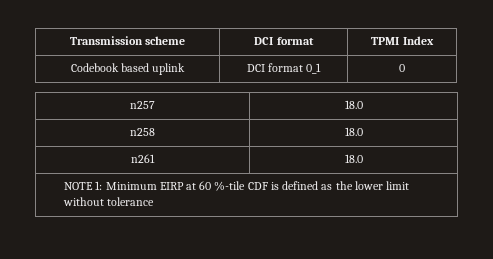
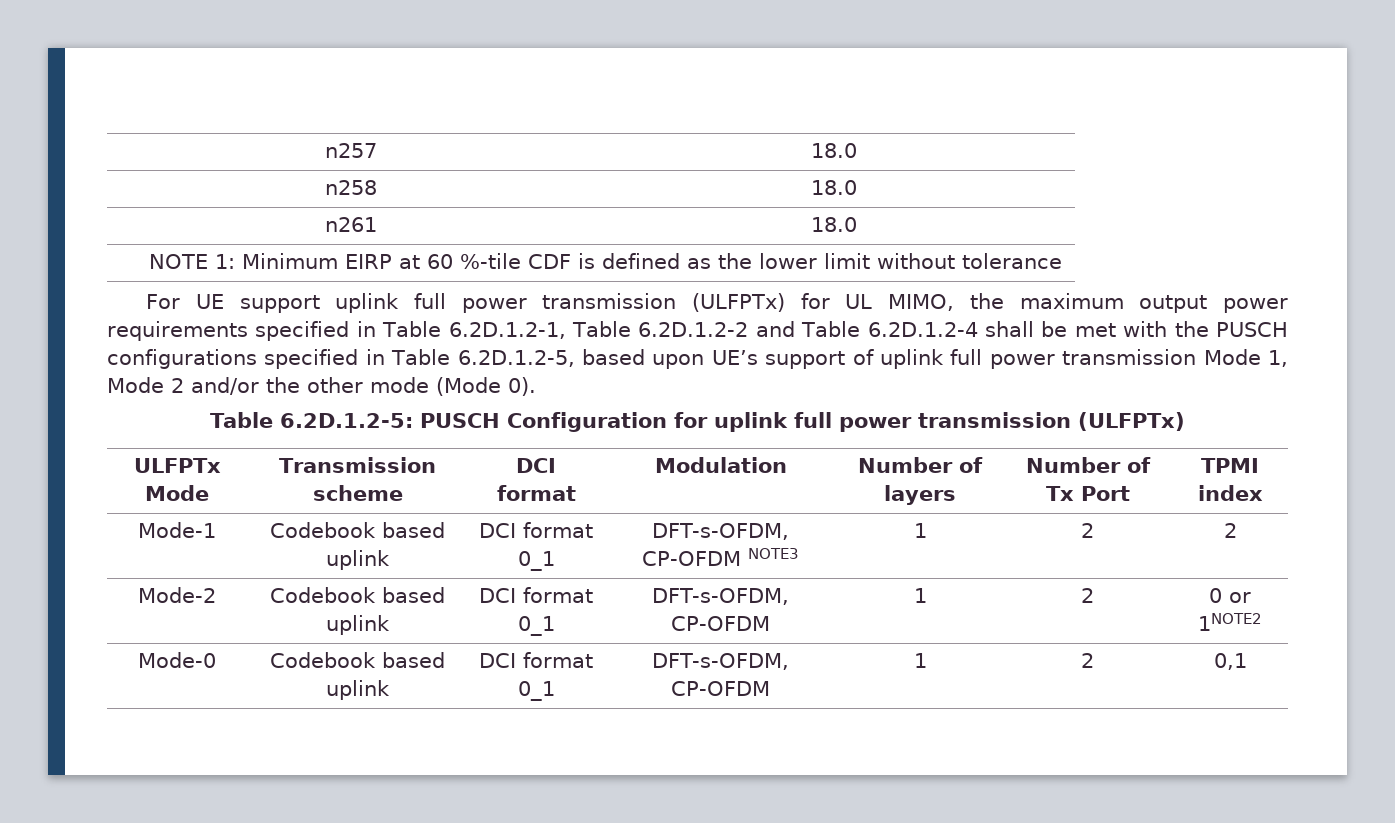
- Transmission scheme | DCI format | TPMI Index
- Codebook based uplink | DCI format 0_1 | 0
+ For UE support uplink full power transmission (ULFPTx) for UL MIMO, the maximum output power requirements specified in Table 6.2D.1.2-1, Table 6.2D.1.2-2 and Table 6.2D.1.2-4 shall be met with the PUSCH configurations specified in Table 6.2D.1.2-5, based upon UE’s support of uplink full power transmission Mode 1, Mode 2 and/or the other mode (Mode 0).
+ Table 6.2D.1.2-5: PUSCH Configuration for uplink full power transmission (ULFPTx)
+ ULFPTx Mode | Transmission scheme | DCI format | Modulation | Number of layers | Number of Tx Port | TPMI index
+ Mode-1 | Codebook based uplink | DCI format 0_1 | DFT-s-OFDM, CP-OFDM NOTE3 | 1 | 2 | 2
+ Mode-2 | Codebook based uplink | DCI format 0_1 | DFT-s-OFDM, CP-OFDM | 1 | 2 | 0 or 1NOTE2
+ Mode-0 | Codebook based uplink | DCI format 0_1 | DFT-s-OFDM, CP-OFDM | 1 | 2 | 0,1

